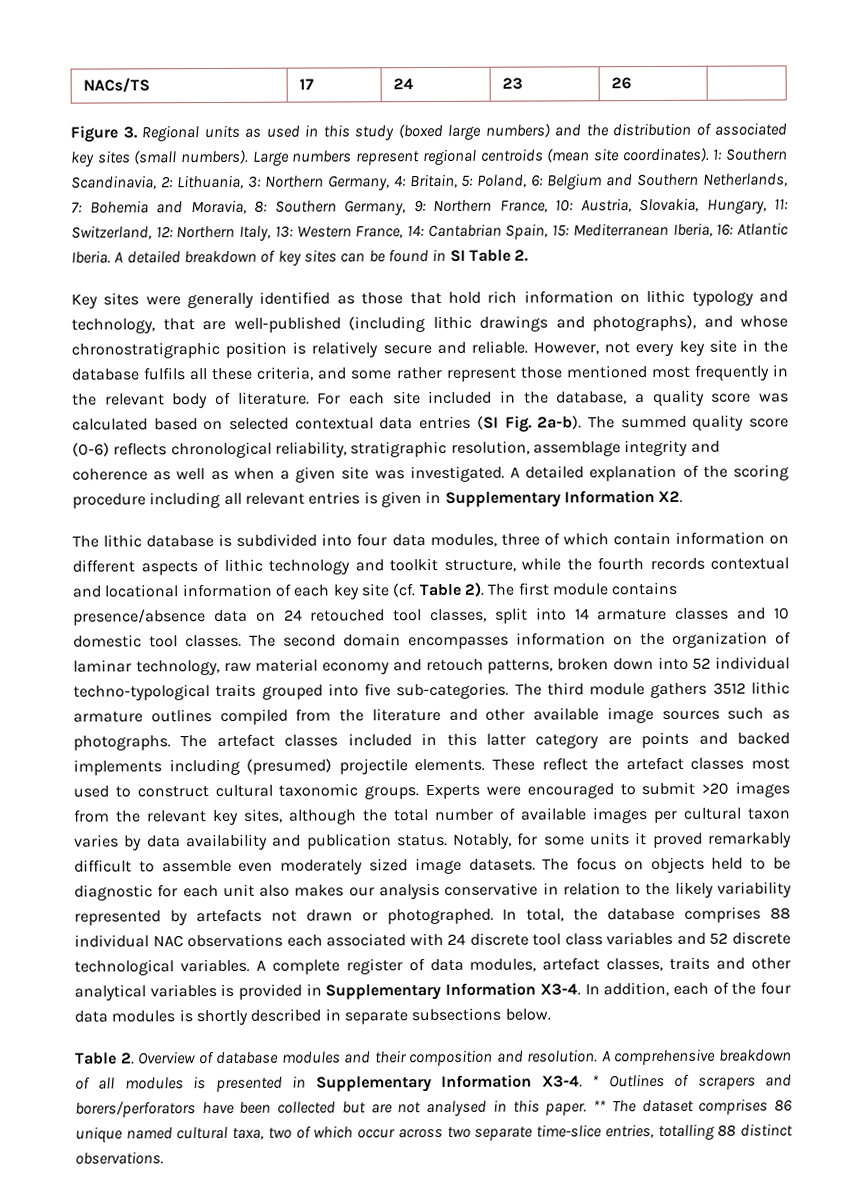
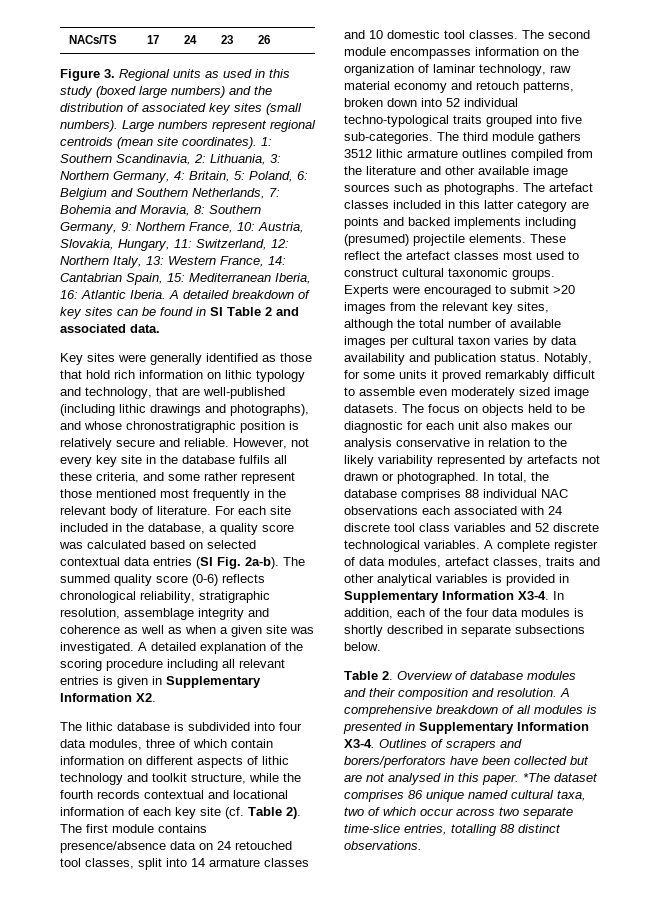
- A detailed breakdown of key sites can be found in SI Table 2.
+ A detailed breakdown of key sites can be found in SI Table 2 and associated data.
- The second domain encompasses information on the organization of laminar technology, raw material economy and retouch patterns, broken down into 52 individual techno-typological traits grouped into five sub-categories.
+ The second module encompasses information on the organization of laminar technology, raw material economy and retouch patterns, broken down into 52 individual techno-typological traits grouped into five sub-categories.
- * Outlines of scrapers and borers/perforators have been collected but are not analysed in this paper.
+ Outlines of scrapers and borers/perforators have been collected but are not analysed in this paper.
- ** The dataset comprises 86 unique named cultural taxa, two of which occur across two separate time-slice entries, totalling 88 distinct observations.
+ *The dataset comprises 86 unique named cultural taxa, two of which occur across two separate time-slice entries, totalling 88 distinct observations.

